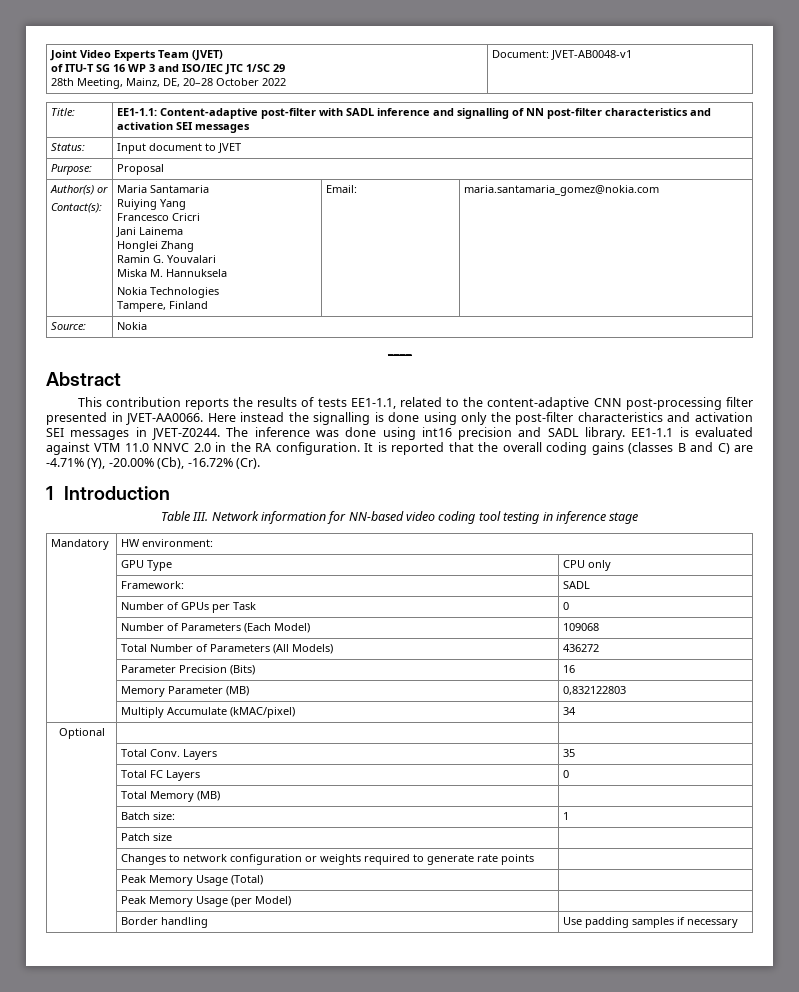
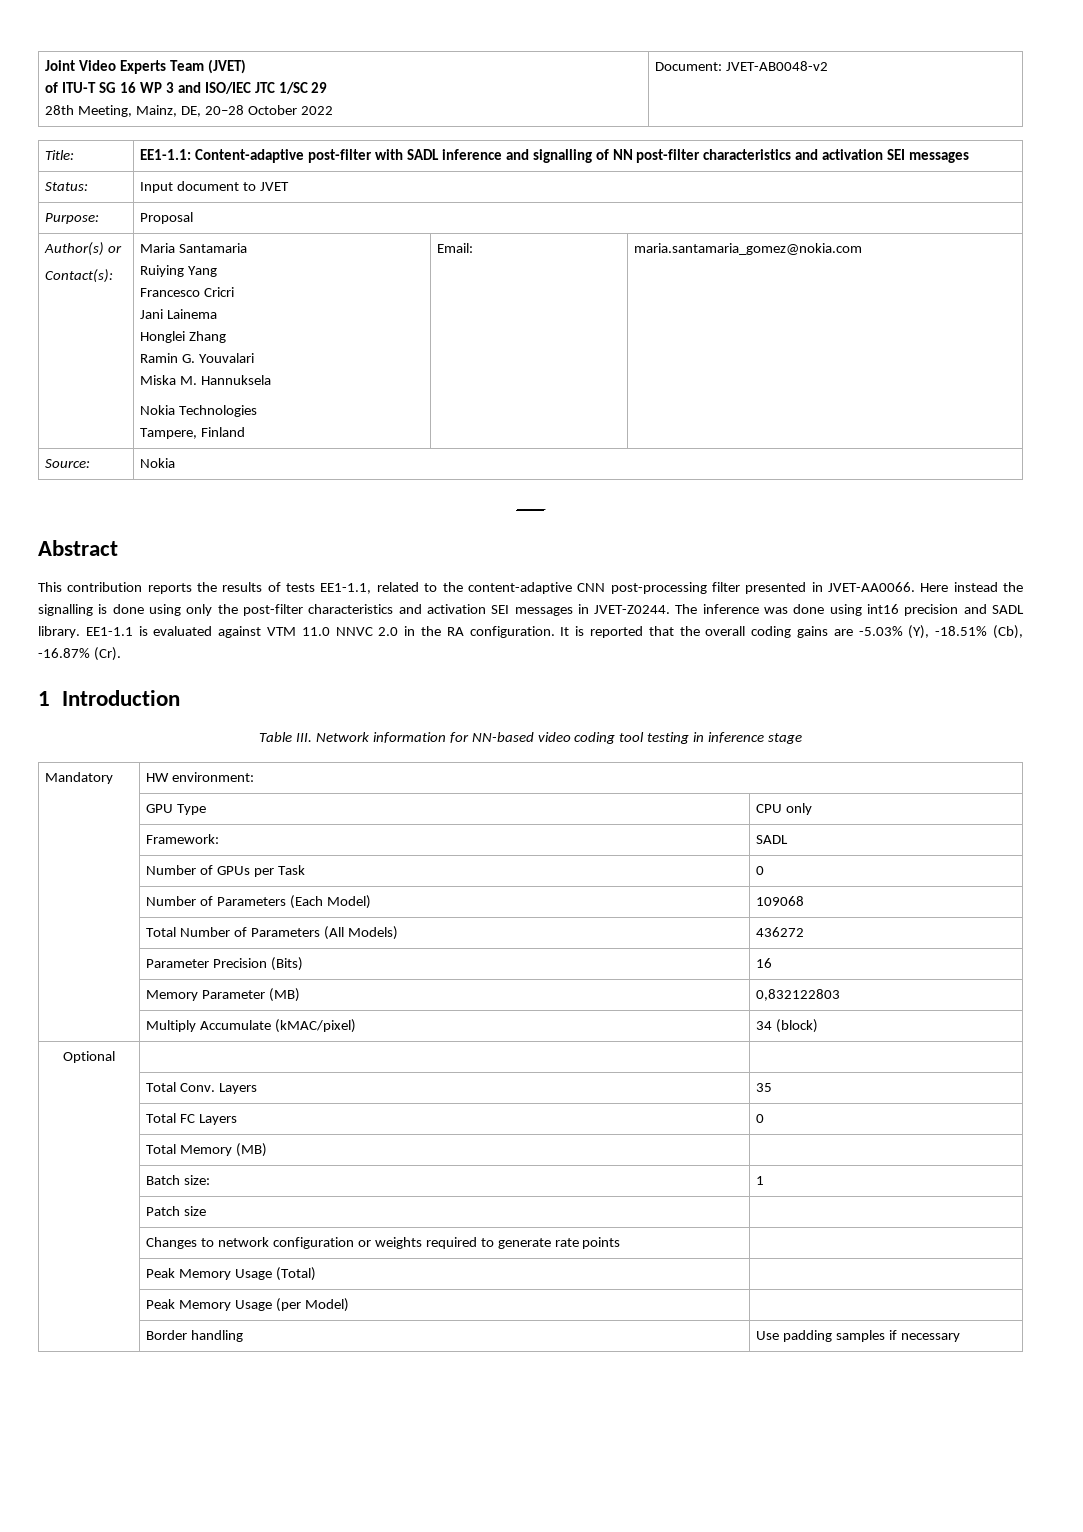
  Joint Video Experts Team (JVET)
  of ITU-T SG 16 WP 3 and ISO/IEC JTC 1/SC 29
- 28th Meeting, Mainz, DE, 20–28 October 2022 | Document: JVET-AB0048-v1
+ 28th Meeting, Mainz, DE, 20–28 October 2022 | Document: JVET-AB0048-v2
- It is reported that the overall coding gains (classes B and C) are -4.71% (Y), -20.00% (Cb), -16.72% (Cr).
+ It is reported that the overall coding gains are -5.03% (Y), -18.51% (Cb), -16.87% (Cr).
- | Multiply Accumulate (kMAC/pixel) | 34
+ | Multiply Accumulate (kMAC/pixel) | 34 (block)

